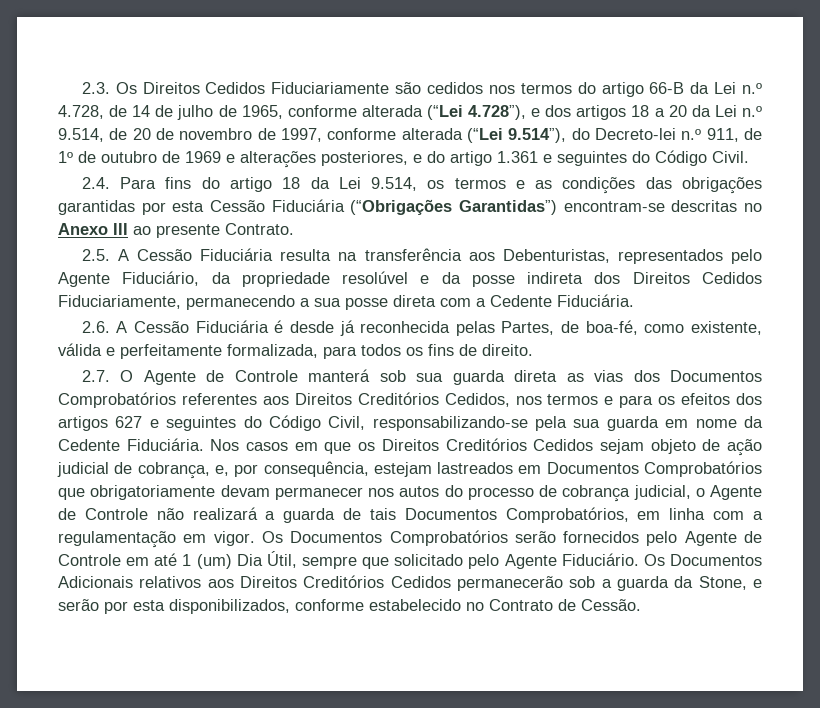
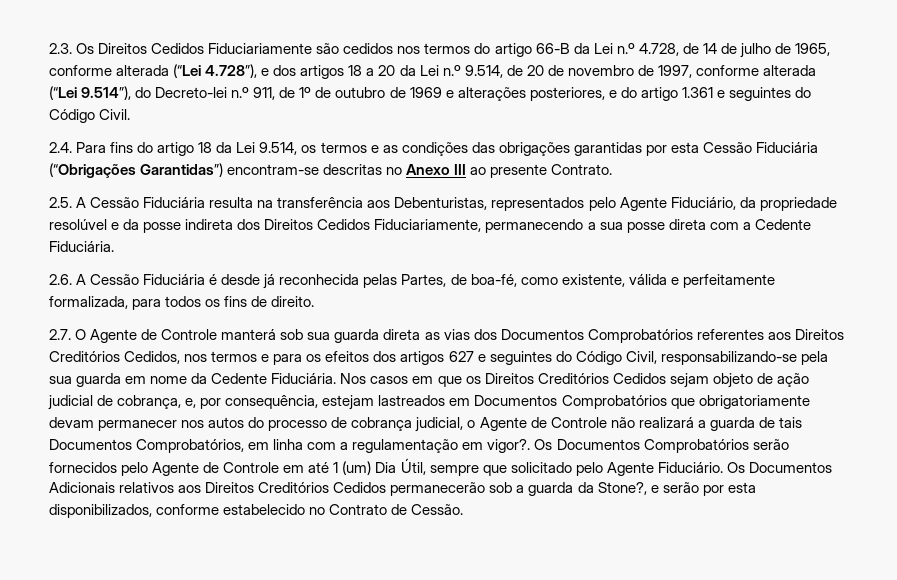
- Nos casos em que os Direitos Creditórios Cedidos sejam objeto de ação judicial de cobrança, e, por consequência, estejam lastreados em Documentos Comprobatórios que obrigatoriamente devam permanecer nos autos do processo de cobrança judicial, o Agente de Controle não realizará a guarda de tais Documentos Comprobatórios, em linha com a regulamentação em vigor.
+ Nos casos em que os Direitos Creditórios Cedidos sejam objeto de ação judicial de cobrança, e, por consequência, estejam lastreados em Documentos Comprobatórios que obrigatoriamente devam permanecer nos autos do processo de cobrança judicial, o Agente de Controle não realizará a guarda de tais Documentos Comprobatórios, em linha com a regulamentação em vigor?.
- Os Documentos Adicionais relativos aos Direitos Creditórios Cedidos permanecerão sob a guarda da Stone, e serão por esta disponibilizados, conforme estabelecido no Contrato de Cessão.
+ Os Documentos Adicionais relativos aos Direitos Creditórios Cedidos permanecerão sob a guarda da Stone?, e serão por esta disponibilizados, conforme estabelecido no Contrato de Cessão.

